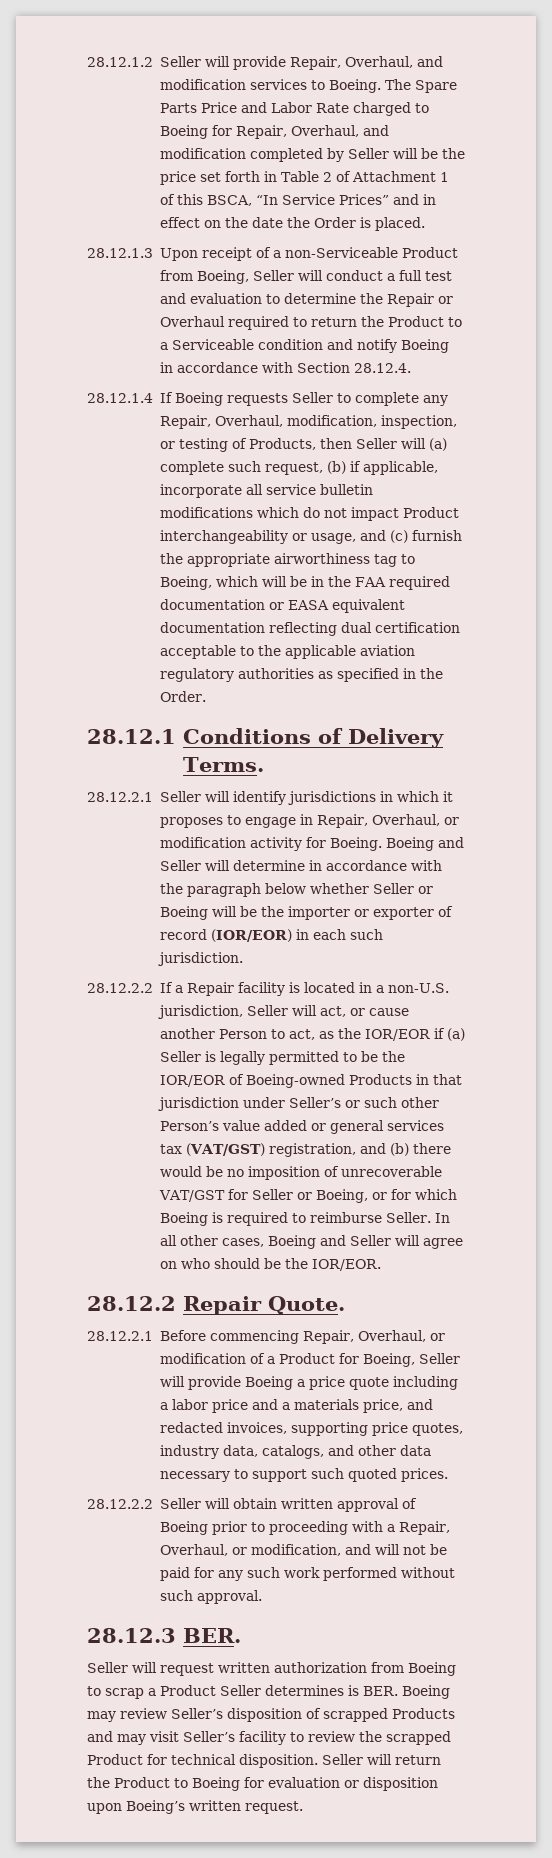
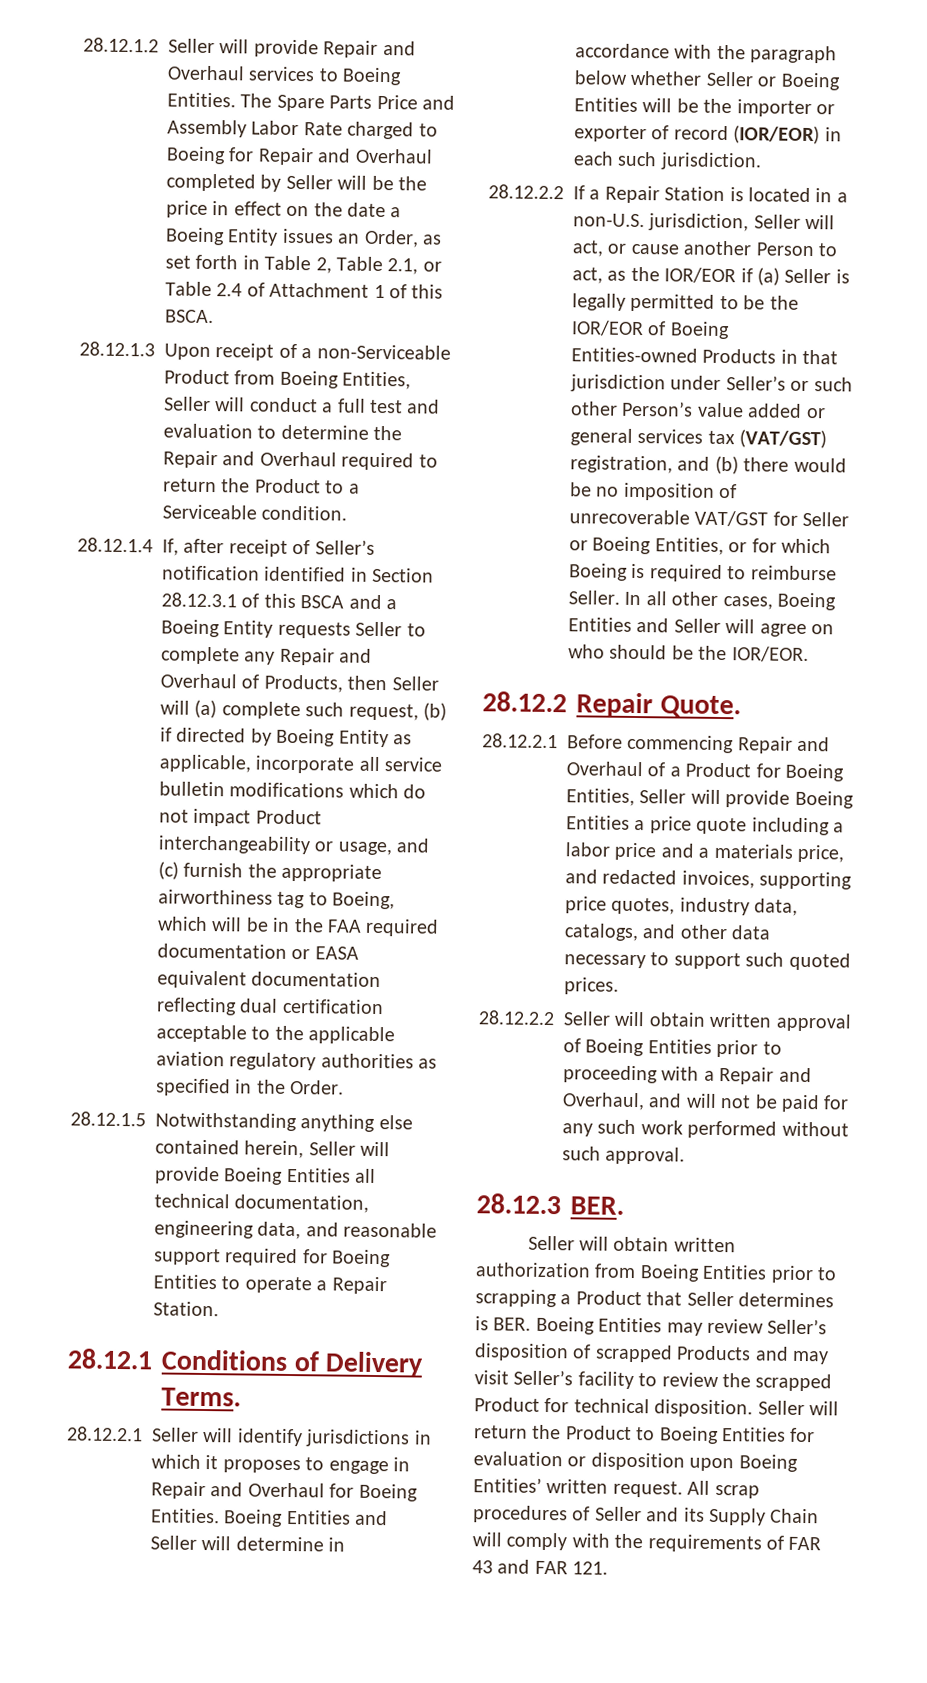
- 28.12.1.2 Seller will provide Repair, Overhaul, and modification services to Boeing.
+ 28.12.1.2 Seller will provide Repair and Overhaul services to Boeing Entities.
- The Spare Parts Price and Labor Rate charged to Boeing for Repair, Overhaul, and modification completed by Seller will be the price set forth in Table 2 of Attachment 1 of this BSCA, “In Service Prices” and in effect on the date the Order is placed.
+ The Spare Parts Price and Assembly Labor Rate charged to Boeing for Repair and Overhaul completed by Seller will be the price in effect on the date a Boeing Entity issues an Order, as set forth in Table 2, Table 2.1, or Table 2.4 of Attachment 1 of this BSCA.
- 28.12.1.3 Upon receipt of a non-Serviceable Product from Boeing, Seller will conduct a full test and evaluation to determine the Repair or Overhaul required to return the Product to a Serviceable condition and notify Boeing in accordance with Section 28.12.4.
- 28.12.1.4 If Boeing requests Seller to complete any Repair, Overhaul, modification, inspection, or testing of Products, then Seller will (a) complete such request, (b) if applicable, incorporate all service bulletin modifications which do not impact Product interchangeability or usage, and (c) furnish the appropriate airworthiness tag to Boeing, which will be in the FAA required documentation or EASA equivalent documentation reflecting dual certification acceptable to the applicable aviation regulatory authorities as specified in the Order.
+ 28.12.1.3 Upon receipt of a non-Serviceable Product from Boeing Entities, Seller will conduct a full test and evaluation to determine the Repair and Overhaul required to return the Product to a Serviceable condition.
+ 28.12.1.4 If, after receipt of Seller’s notification identified in Section 28.12.3.1 of this BSCA and a Boeing Entity requests Seller to complete any Repair and Overhaul of Products, then Seller will (a) complete such request, (b) if directed by Boeing Entity as applicable, incorporate all service bulletin modifications which do not impact Product interchangeability or usage, and (c) furnish the appropriate airworthiness tag to Boeing, which will be in the FAA required documentation or EASA equivalent documentation reflecting dual certification acceptable to the applicable aviation regulatory authorities as specified in the Order.
+ 28.12.1.5 Notwithstanding anything else contained herein, Seller will provide Boeing Entities all technical documentation, engineering data, and reasonable support required for Boeing Entities to operate a Repair Station.
- 28.12.2.1 Seller will identify jurisdictions in which it proposes to engage in Repair, Overhaul, or modification activity for Boeing. Boeing and Seller will determine in accordance with the paragraph below whether Seller or Boeing will be the importer or exporter of record (IOR/EOR) in each such jurisdiction.
+ 28.12.2.1 Seller will identify jurisdictions in which it proposes to engage in Repair and Overhaul for Boeing Entities. Boeing Entities and Seller will determine in accordance with the paragraph below whether Seller or Boeing Entities will be the importer or exporter of record (IOR/EOR) in each such jurisdiction.
- 28.12.2.2 If a Repair facility is located in a non-U.S. jurisdiction, Seller will act, or cause another Person to act, as the IOR/EOR if (a) Seller is legally permitted to be the IOR/EOR of Boeing-owned Products in that jurisdiction under Seller’s or such other Person’s value added or general services tax (VAT/GST) registration, and (b) there would be no imposition of unrecoverable VAT/GST for Seller or Boeing, or for which Boeing is required to reimburse Seller.
+ 28.12.2.2 If a Repair Station is located in a non-U.S. jurisdiction, Seller will act, or cause another Person to act, as the IOR/EOR if (a) Seller is legally permitted to be the IOR/EOR of Boeing Entities-owned Products in that jurisdiction under Seller’s or such other Person’s value added or general services tax (VAT/GST) registration, and (b) there would be no imposition of unrecoverable VAT/GST for Seller or Boeing Entities, or for which Boeing is required to reimburse Seller.
- In all other cases, Boeing and Seller will agree on who should be the IOR/EOR.
+ In all other cases, Boeing Entities and Seller will agree on who should be the IOR/EOR.
- 28.12.2.1 Before commencing Repair, Overhaul, or modification of a Product for Boeing, Seller will provide Boeing a price quote including a labor price and a materials price, and redacted invoices, supporting price quotes, industry data, catalogs, and other data necessary to support such quoted prices.
+ 28.12.2.1 Before commencing Repair and Overhaul of a Product for Boeing Entities, Seller will provide Boeing Entities a price quote including a labor price and a materials price, and redacted invoices, supporting price quotes, industry data, catalogs, and other data necessary to support such quoted prices.
- 28.12.2.2 Seller will obtain written approval of Boeing prior to proceeding with a Repair, Overhaul, or modification, and will not be paid for any such work performed without such approval.
+ 28.12.2.2 Seller will obtain written approval of Boeing Entities prior to proceeding with a Repair and Overhaul, and will not be paid for any such work performed without such approval.
- Seller will request written authorization from Boeing to scrap a Product Seller determines is BER. Boeing may review Seller’s disposition of scrapped Products and may visit Seller’s facility to review the scrapped Product for technical disposition.
+ Seller will obtain written authorization from Boeing Entities prior to scrapping a Product that Seller determines is BER. Boeing Entities may review Seller’s disposition of scrapped Products and may visit Seller’s facility to review the scrapped Product for technical disposition.
- Seller will return the Product to Boeing for evaluation or disposition upon Boeing’s written request.
+ Seller will return the Product to Boeing Entities for evaluation or disposition upon Boeing Entities’ written request. All scrap procedures of Seller and its Supply Chain will comply with the requirements of FAR 43 and FAR 121.

